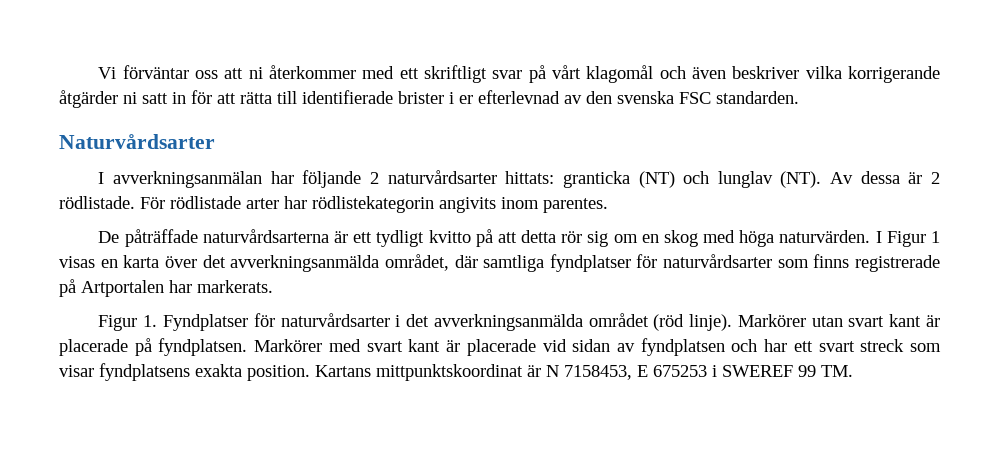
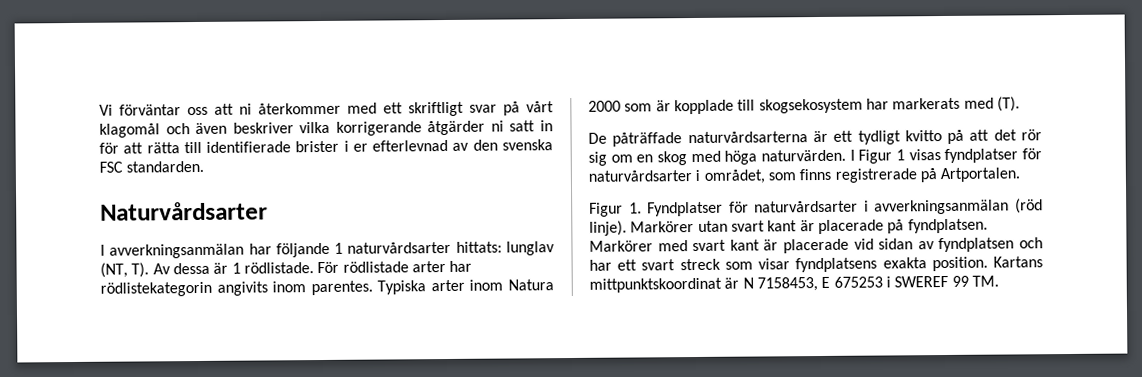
- I avverkningsanmälan har följande 2 naturvårdsarter hittats: granticka (NT) och lunglav (NT). Av dessa är 2 rödlistade.
+ I avverkningsanmälan har följande 1 naturvårdsarter hittats: lunglav (NT, T). Av dessa är 1 rödlistade.
+ Typiska arter inom Natura 2000 som är kopplade till skogsekosystem har markerats med (T).
- De påträffade naturvårdsarterna är ett tydligt kvitto på att detta rör sig om en skog med höga naturvärden.
+ De påträffade naturvårdsarterna är ett tydligt kvitto på att det rör sig om en skog med höga naturvärden.
- I Figur 1 visas en karta över det avverkningsanmälda området, där samtliga fyndplatser för naturvårdsarter som finns registrerade på Artportalen har markerats.
+ I Figur 1 visas fyndplatser för naturvårdsarter i området, som finns registrerade på Artportalen.
- Figur 1. Fyndplatser för naturvårdsarter i det avverkningsanmälda området (röd linje).
+ Figur 1. Fyndplatser för naturvårdsarter i avverkningsanmälan (röd linje).

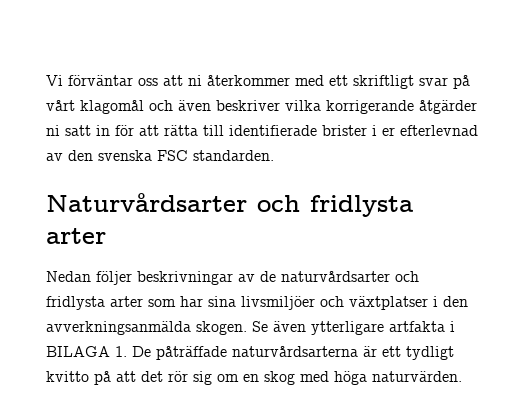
- Naturvårdsarter
- I avverkningsanmälan har följande 1 naturvårdsarter hittats: lunglav (NT, T). Av dessa är 1 rödlistade. För rödlistade arter har rödlistekategorin angivits inom parentes. Typiska arter inom Natura 2000 som är kopplade till skogsekosystem har markerats med (T).
- De påträffade naturvårdsarterna är ett tydligt kvitto på att det rör sig om en skog med höga naturvärden. I Figur 1 visas fyndplatser för naturvårdsarter i området, som finns registrerade på Artportalen.
- Figur 1. Fyndplatser för naturvårdsarter i avverkningsanmälan (röd linje). Markörer utan svart kant är placerade på fyndplatsen. Markörer med svart kant är placerade vid sidan av fyndplatsen och har ett svart streck som visar fyndplatsens exakta position. Kartans mittpunktskoordinat är N 7158453, E 675253 i SWEREF 99 TM.
+ Naturvårdsarter och fridlysta arter
+ Nedan följer beskrivningar av de naturvårdsarter och fridlysta arter som har sina livsmiljöer och växtplatser i den avverkningsanmälda skogen. Se även ytterligare artfakta i BILAGA 1. De påträffade naturvårdsarterna är ett tydligt kvitto på att det rör sig om en skog med höga naturvärden.

